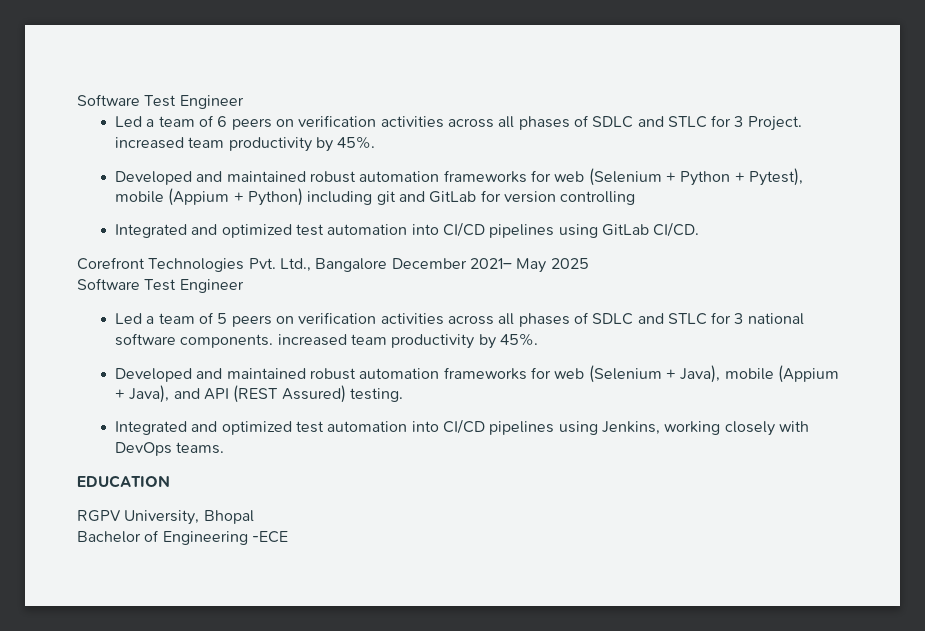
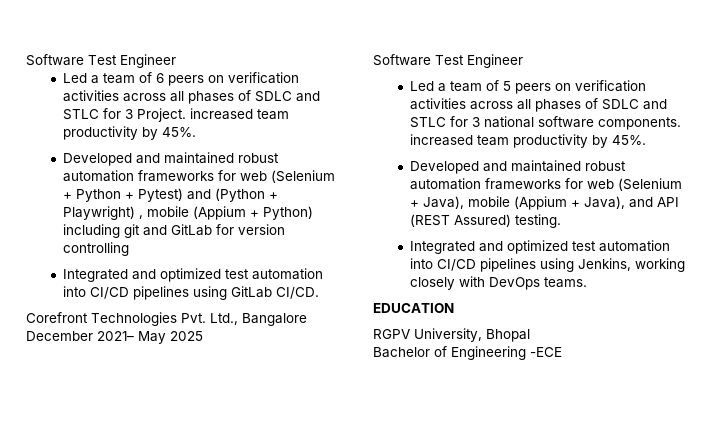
- Developed and maintained robust automation frameworks for web (Selenium + Python + Pytest), mobile (Appium + Python) including git and GitLab for version controlling
+ Developed and maintained robust automation frameworks for web (Selenium + Python + Pytest) and (Python + Playwright) , mobile (Appium + Python) including git and GitLab for version controlling

